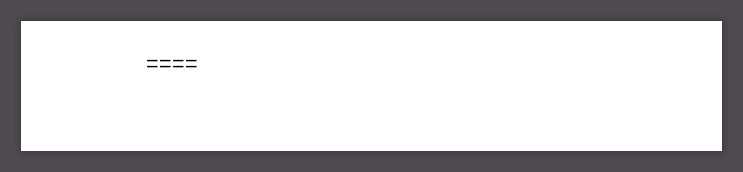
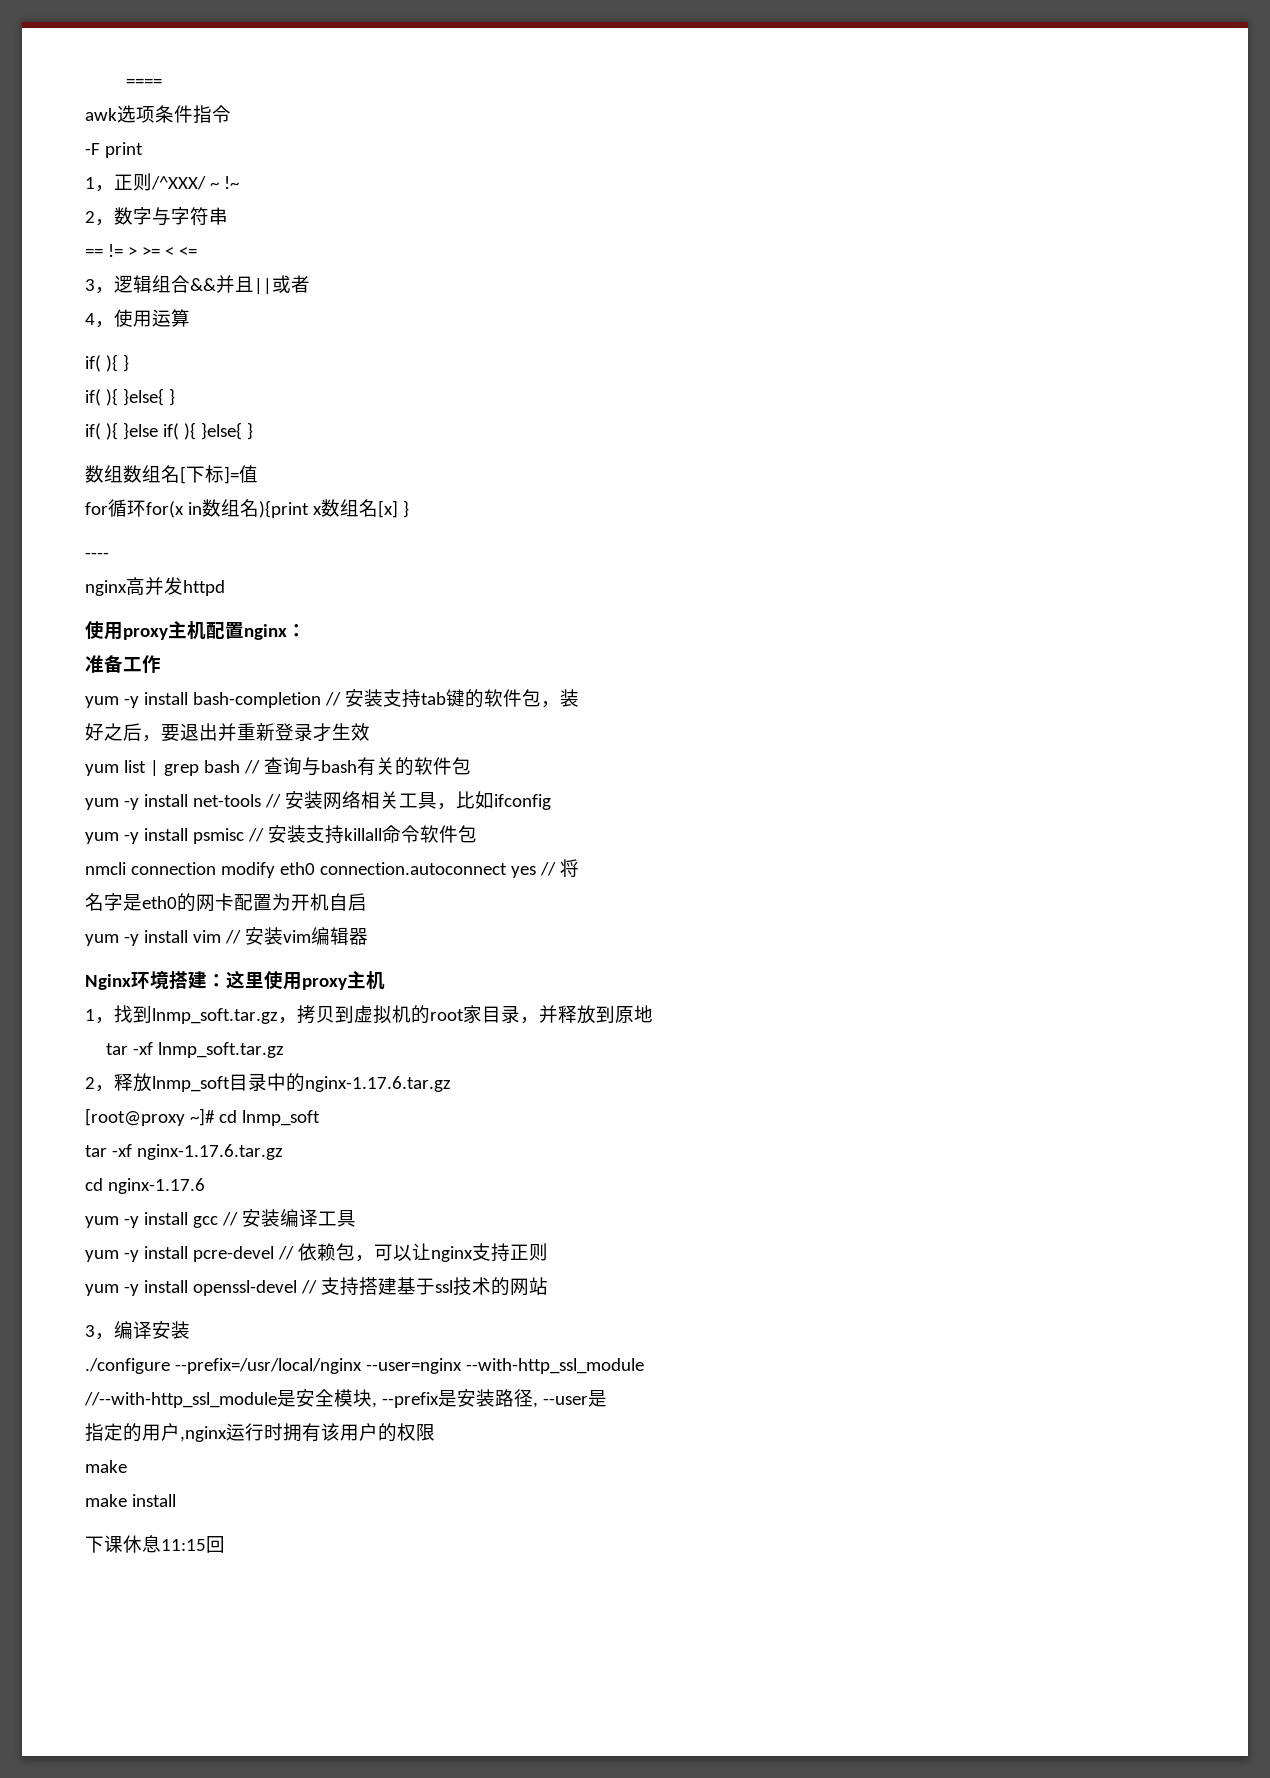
+ awk选项条件指令
+ -F print
+ 1，正则/^XXX/ ~ !~
+ 2，数字与字符串
+ == != > >= < <=
+ 3，逻辑组合&&并且||或者
+ 4，使用运算
+ if( ){ }
+ if( ){ }else{ }
+ if( ){ }else if( ){ }else{ }
+ 数组数组名[下标]=值
+ for循环for(x in数组名){print x数组名[x] }
+ ----
+ nginx高并发httpd
+ 使用proxy主机配置nginx：
+ 准备工作
+ yum -y install bash-completion // 安装支持tab键的软件包，装
+ 好之后，要退出并重新登录才生效
+ yum list | grep bash // 查询与bash有关的软件包
+ yum -y install net-tools // 安装网络相关工具，比如ifconfig
+ yum -y install psmisc // 安装支持killall命令软件包
+ nmcli connection modify eth0 connection.autoconnect yes // 将
+ 名字是eth0的网卡配置为开机自启
+ yum -y install vim // 安装vim编辑器
+ Nginx环境搭建：这里使用proxy主机
+ 1，找到lnmp_soft.tar.gz，拷贝到虚拟机的root家目录，并释放到原地
+ tar -xf lnmp_soft.tar.gz
+ 2，释放lnmp_soft目录中的nginx-1.17.6.tar.gz
+ [root@proxy ~]# cd lnmp_soft
+ tar -xf nginx-1.17.6.tar.gz
+ cd nginx-1.17.6
+ yum -y install gcc // 安装编译工具
+ yum -y install pcre-devel // 依赖包，可以让nginx支持正则
+ yum -y install openssl-devel // 支持搭建基于ssl技术的网站
+ 3，编译安装
+ ./configure --prefix=/usr/local/nginx --user=nginx --with-http_ssl_module
+ //--with-http_ssl_module是安全模块, --prefix是安装路径, --user是
+ 指定的用户,nginx运行时拥有该用户的权限
+ make
+ make install
+ 下课休息11:15回

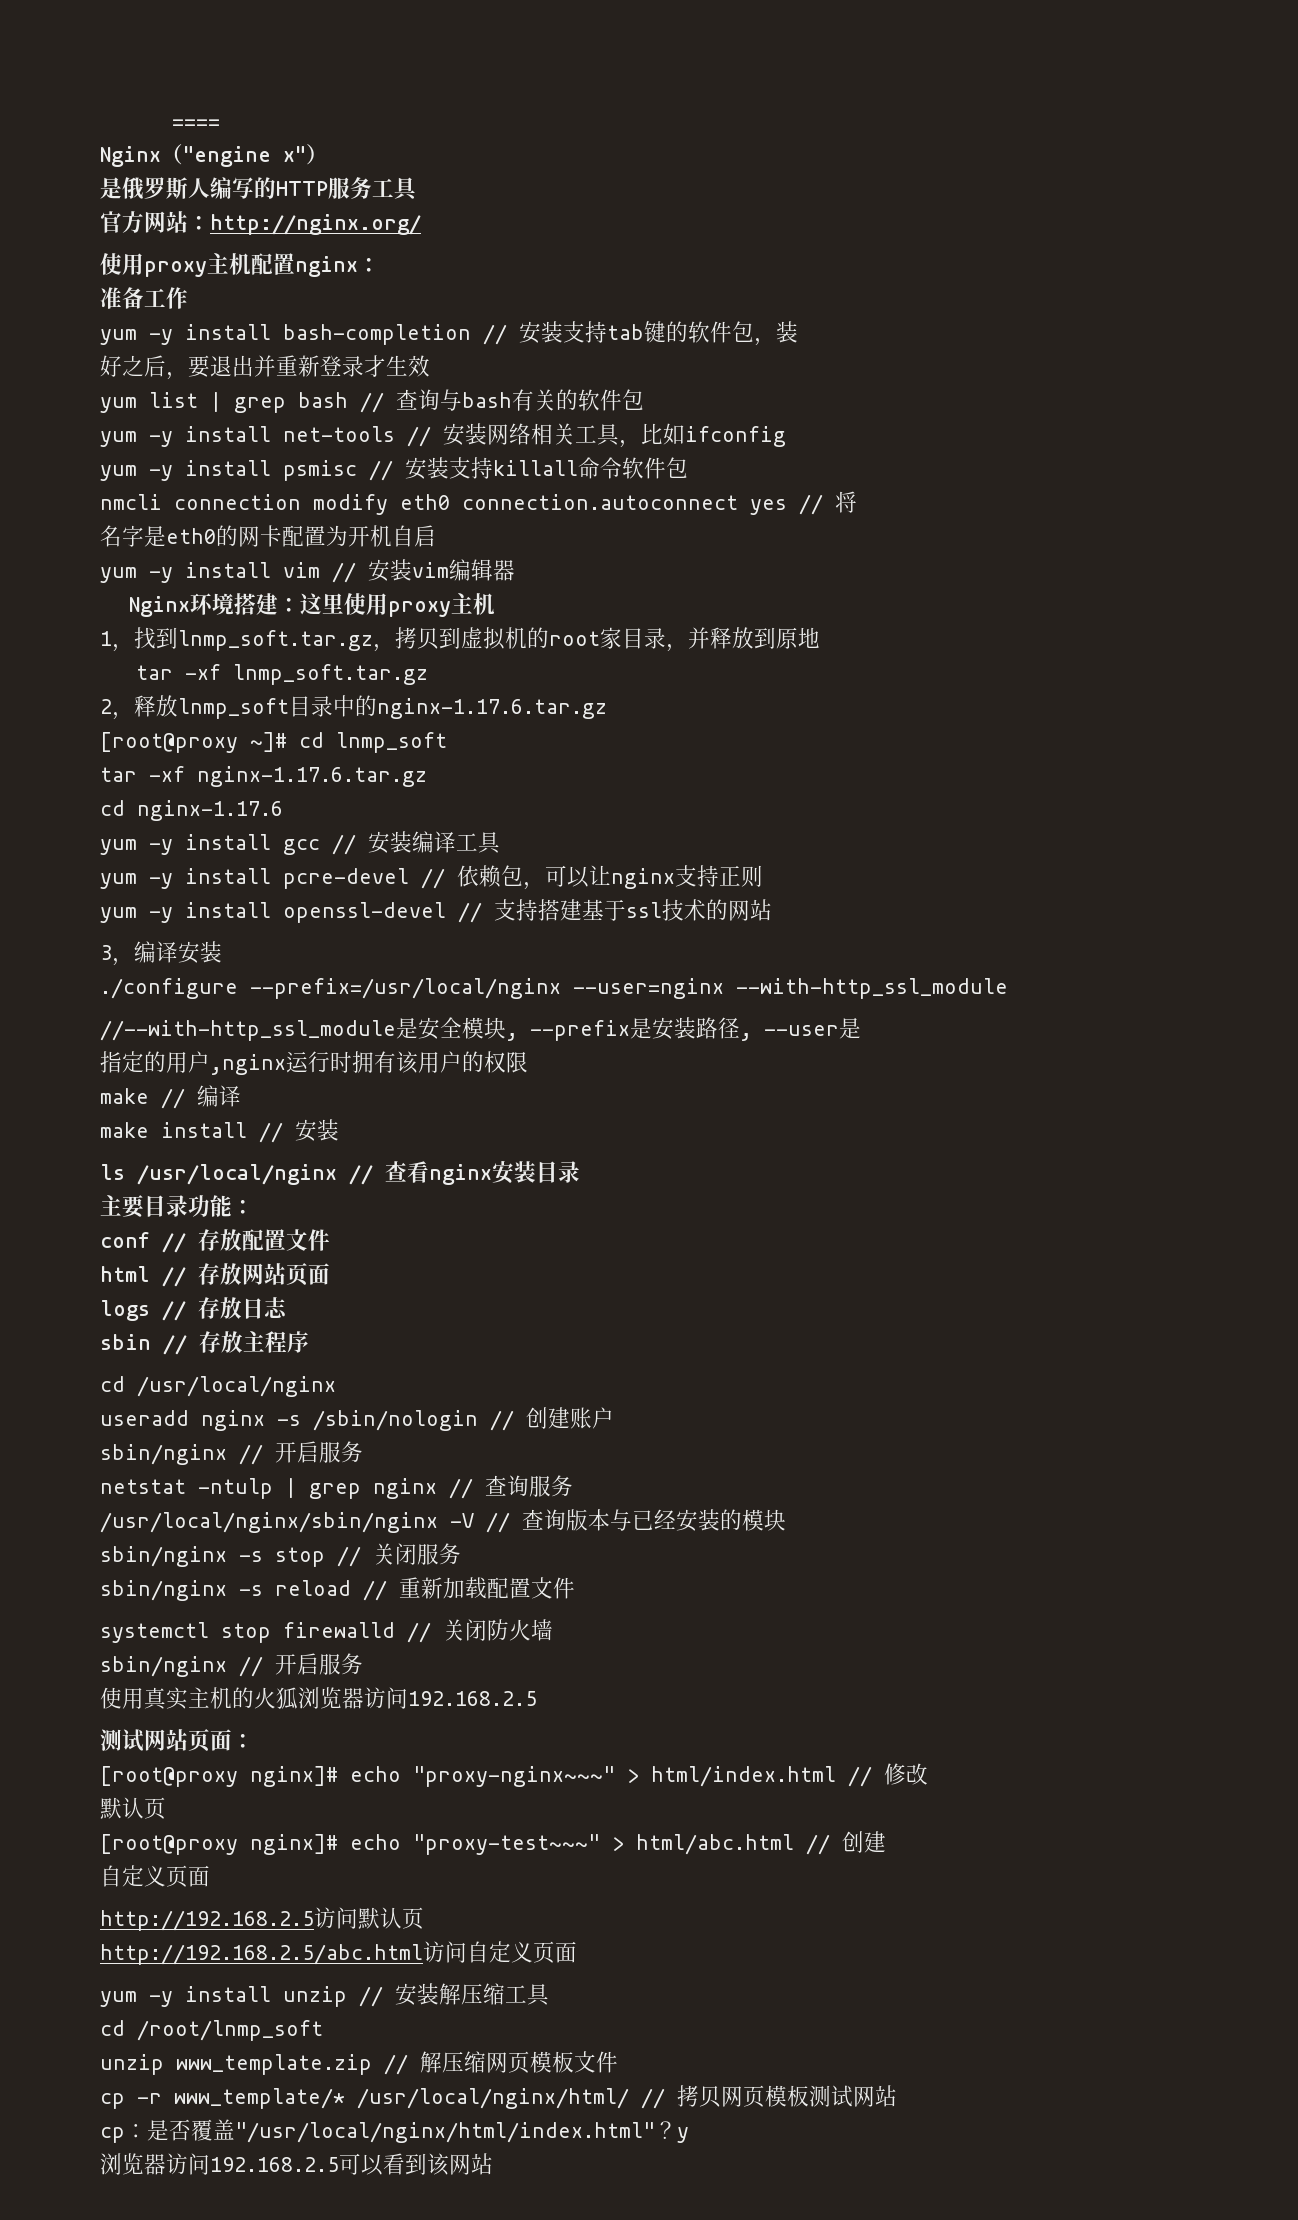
- awk选项条件指令
- -F print
- 1，正则/^XXX/ ~ !~
- 2，数字与字符串
- == != > >= < <=
- 3，逻辑组合&&并且||或者
- 4，使用运算
- if( ){ }
- if( ){ }else{ }
- if( ){ }else if( ){ }else{ }
- 数组数组名[下标]=值
- for循环for(x in数组名){print x数组名[x] }
- ----
- nginx高并发httpd
+ Nginx（"engine x"）
+ 是俄罗斯人编写的HTTP服务工具
+ 官方网站：http://nginx.org/
  指定的用户,nginx运行时拥有该用户的权限
- make
+ make // 编译
- make install
- 下课休息11:15回
+ make install // 安装
+ ls /usr/local/nginx // 查看nginx安装目录
+ 主要目录功能：
+ conf // 存放配置文件
+ html // 存放网站页面
+ logs // 存放日志
+ sbin // 存放主程序
+ cd /usr/local/nginx
+ useradd nginx -s /sbin/nologin // 创建账户
+ sbin/nginx // 开启服务
+ netstat -ntulp | grep nginx // 查询服务
+ /usr/local/nginx/sbin/nginx -V // 查询版本与已经安装的模块
+ sbin/nginx -s stop // 关闭服务
+ sbin/nginx -s reload // 重新加载配置文件
+ systemctl stop firewalld // 关闭防火墙
+ sbin/nginx // 开启服务
+ 使用真实主机的火狐浏览器访问192.168.2.5
+ 测试网站页面：
+ [root@proxy nginx]# echo "proxy-nginx~~~" > html/index.html // 修改
+ 默认页
+ [root@proxy nginx]# echo "proxy-test~~~" > html/abc.html // 创建
+ 自定义页面
+ http://192.168.2.5访问默认页
+ http://192.168.2.5/abc.html访问自定义页面
+ yum -y install unzip // 安装解压缩工具
+ cd /root/lnmp_soft
+ unzip www_template.zip // 解压缩网页模板文件
+ cp -r www_template/* /usr/local/nginx/html/ // 拷贝网页模板测试网站
+ cp：是否覆盖"/usr/local/nginx/html/index.html"？y
+ 浏览器访问192.168.2.5可以看到该网站

